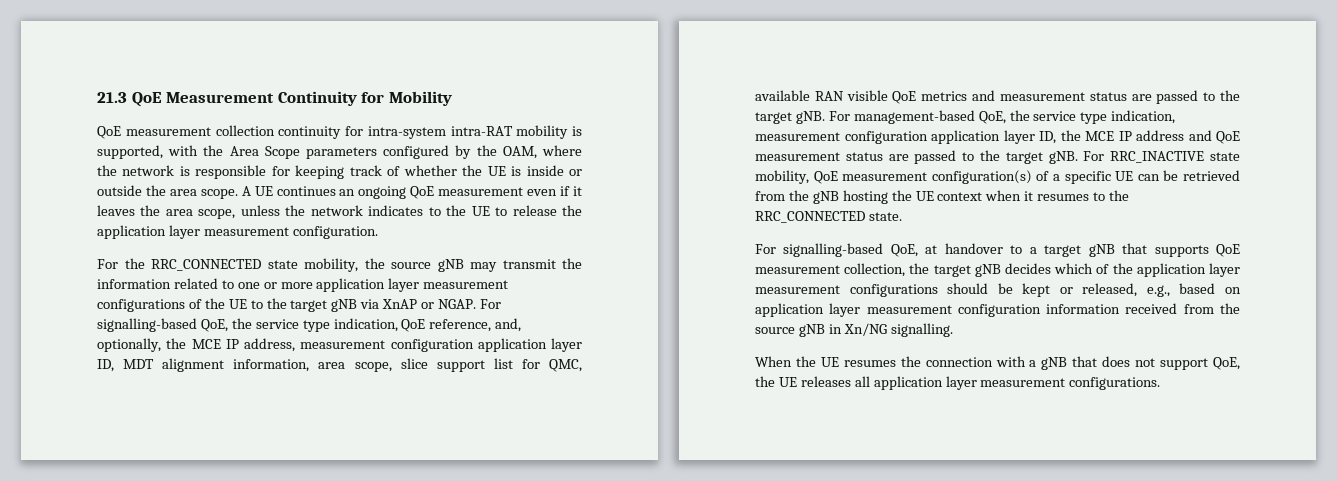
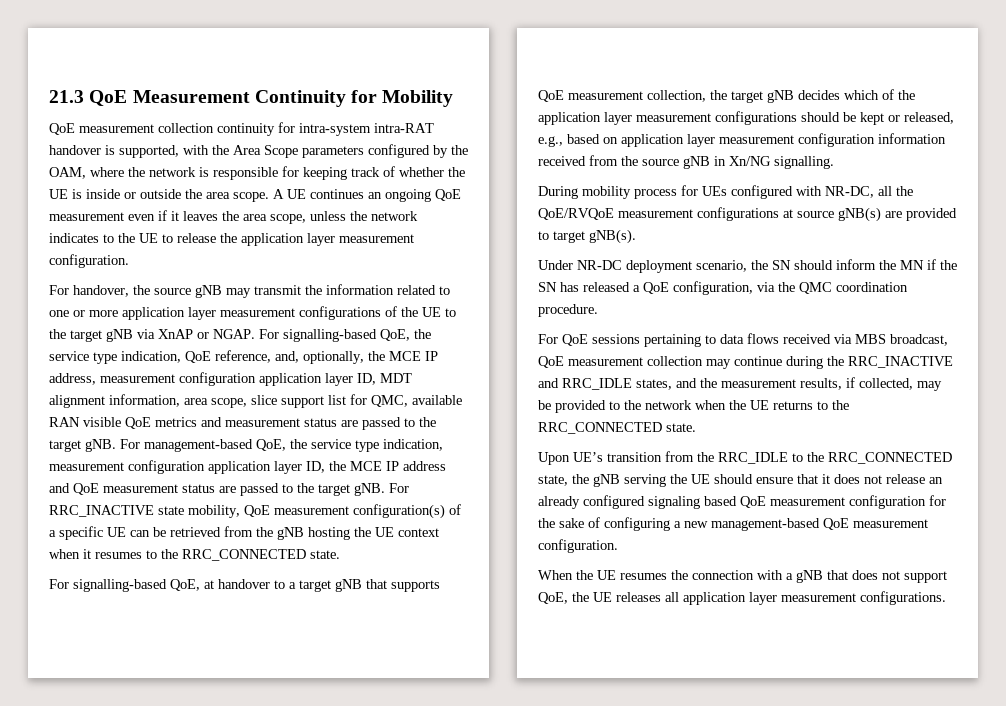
- QoE measurement collection continuity for intra-system intra-RAT mobility is supported, with the Area Scope parameters configured by the OAM, where the network is responsible for keeping track of whether the UE is inside or outside the area scope.
+ QoE measurement collection continuity for intra-system intra-RAT handover is supported, with the Area Scope parameters configured by the OAM, where the network is responsible for keeping track of whether the UE is inside or outside the area scope.
- For the RRC_CONNECTED state mobility, the source gNB may transmit the information related to one or more application layer measurement configurations of the UE to the target gNB via XnAP or NGAP.
+ For handover, the source gNB may transmit the information related to one or more application layer measurement configurations of the UE to the target gNB via XnAP or NGAP.
+ During mobility process for UEs configured with NR-DC, all the QoE/RVQoE measurement configurations at source gNB(s) are provided to target gNB(s).
+ Under NR-DC deployment scenario, the SN should inform the MN if the SN has released a QoE configuration, via the QMC coordination procedure.
+ For QoE sessions pertaining to data flows received via MBS broadcast, QoE measurement collection may continue during the RRC_INACTIVE and RRC_IDLE states, and the measurement results, if collected, may be provided to the network when the UE returns to the RRC_CONNECTED state.
+ Upon UE’s transition from the RRC_IDLE to the RRC_CONNECTED state, the gNB serving the UE should ensure that it does not release an already configured signaling based QoE measurement configuration for the sake of configuring a new management-based QoE measurement configuration.

